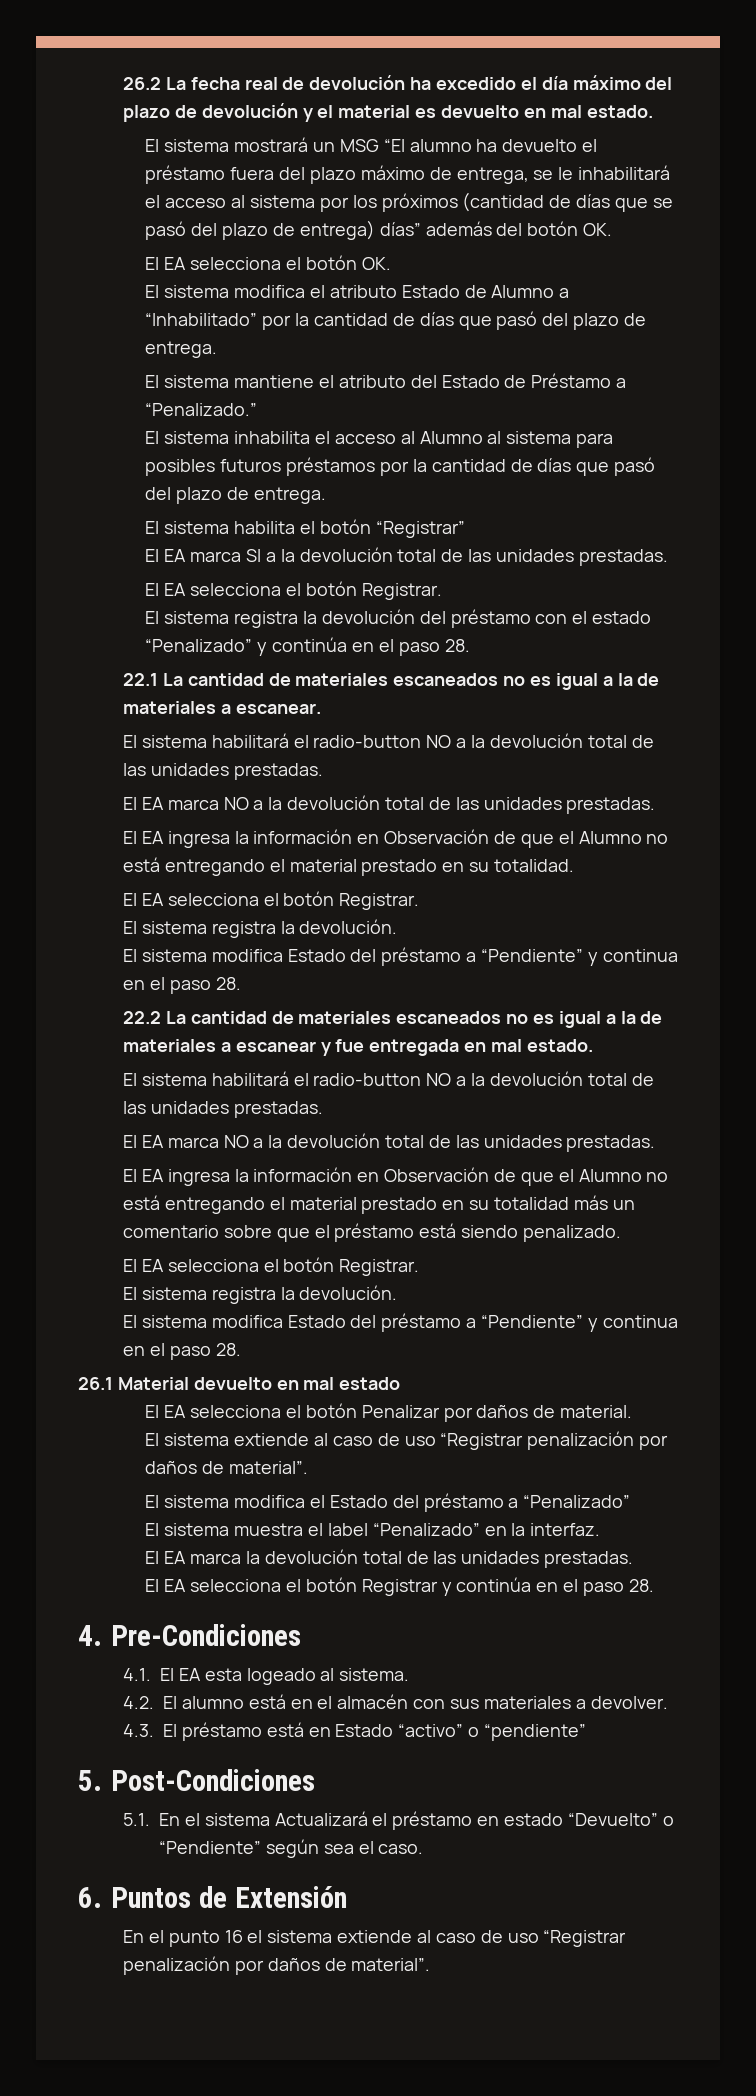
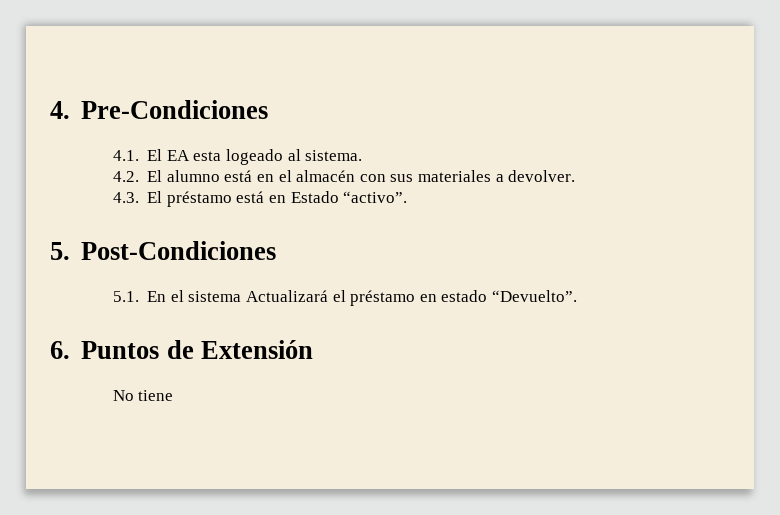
- 26.2 La fecha real de devolución ha excedido el día máximo del plazo de devolución y el material es devuelto en mal estado.
- El sistema mostrará un MSG “El alumno ha devuelto el préstamo fuera del plazo máximo de entrega, se le inhabilitará el acceso al sistema por los próximos (cantidad de días que se pasó del plazo de entrega) días” además del botón OK.
- El EA selecciona el botón OK.
- El sistema modifica el atributo Estado de Alumno a “Inhabilitado” por la cantidad de días que pasó del plazo de entrega.
- El sistema mantiene el atributo del Estado de Préstamo a “Penalizado.”
- El sistema inhabilita el acceso al Alumno al sistema para posibles futuros préstamos por la cantidad de días que pasó del plazo de entrega.
- El sistema habilita el botón “Registrar”
- El EA marca SI a la devolución total de las unidades prestadas.
- El EA selecciona el botón Registrar.
- El sistema registra la devolución del préstamo con el estado “Penalizado” y continúa en el paso 28.
- 22.1 La cantidad de materiales escaneados no es igual a la de materiales a escanear.
- El sistema habilitará el radio-button NO a la devolución total de las unidades prestadas.
- El EA marca NO a la devolución total de las unidades prestadas.
- El EA ingresa la información en Observación de que el Alumno no está entregando el material prestado en su totalidad.
- El EA selecciona el botón Registrar.
- El sistema registra la devolución.
- El sistema modifica Estado del préstamo a “Pendiente” y continua en el paso 28.
- 22.2 La cantidad de materiales escaneados no es igual a la de materiales a escanear y fue entregada en mal estado.
- El sistema habilitará el radio-button NO a la devolución total de las unidades prestadas.
- El EA marca NO a la devolución total de las unidades prestadas.
- El EA ingresa la información en Observación de que el Alumno no está entregando el material prestado en su totalidad más un comentario sobre que el préstamo está siendo penalizado.
- El EA selecciona el botón Registrar.
- El sistema registra la devolución.
- El sistema modifica Estado del préstamo a “Pendiente” y continua en el paso 28.
- 26.1 Material devuelto en mal estado
- El EA selecciona el botón Penalizar por daños de material.
- El sistema extiende al caso de uso “Registrar penalización por daños de material”.
- El sistema modifica el Estado del préstamo a “Penalizado”
- El sistema muestra el label “Penalizado” en la interfaz.
- El EA marca la devolución total de las unidades prestadas.
- El EA selecciona el botón Registrar y continúa en el paso 28.
- 4.3. El préstamo está en Estado “activo” o “pendiente”
+ 4.3. El préstamo está en Estado “activo”.
- 5.1. En el sistema Actualizará el préstamo en estado “Devuelto” o “Pendiente” según sea el caso.
+ 5.1. En el sistema Actualizará el préstamo en estado “Devuelto”.
  6. Puntos de Extensión
- En el punto 16 el sistema extiende al caso de uso “Registrar penalización por daños de material”.
+ No tiene

